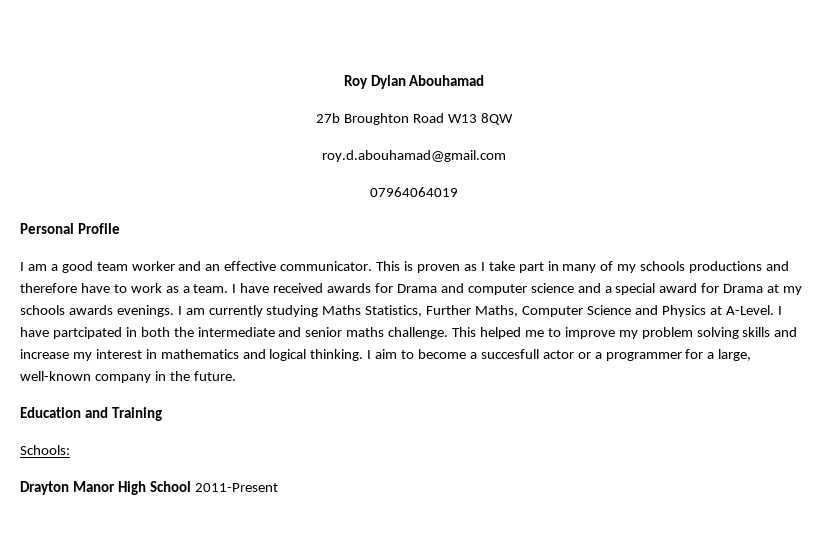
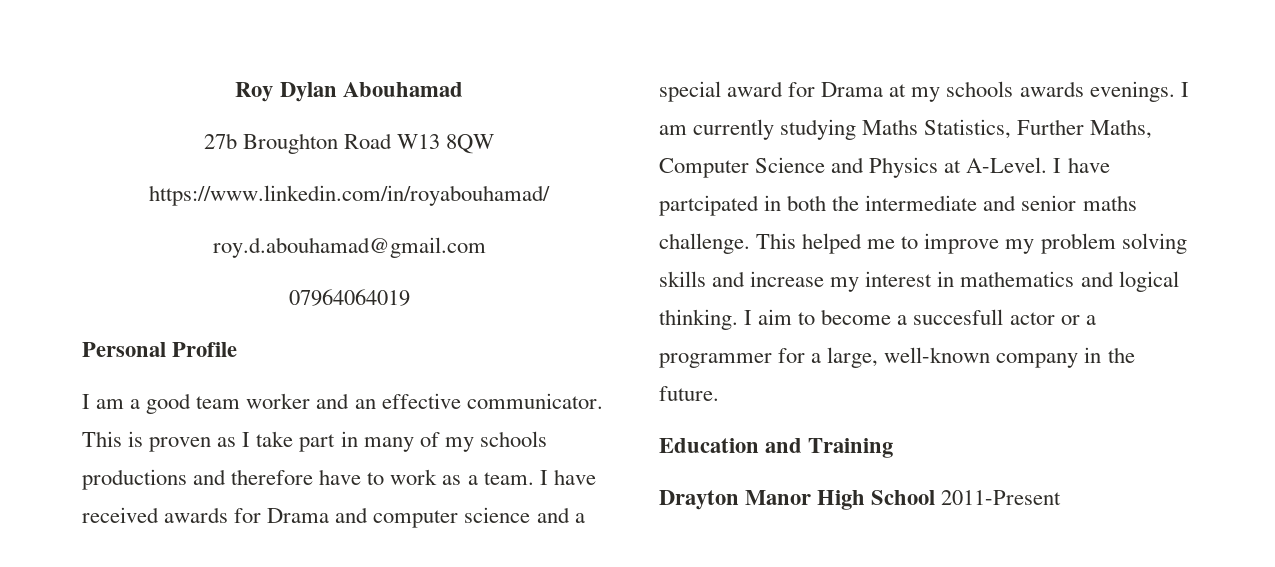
+ https://www.linkedin.com/in/royabouhamad/
- Schools:

